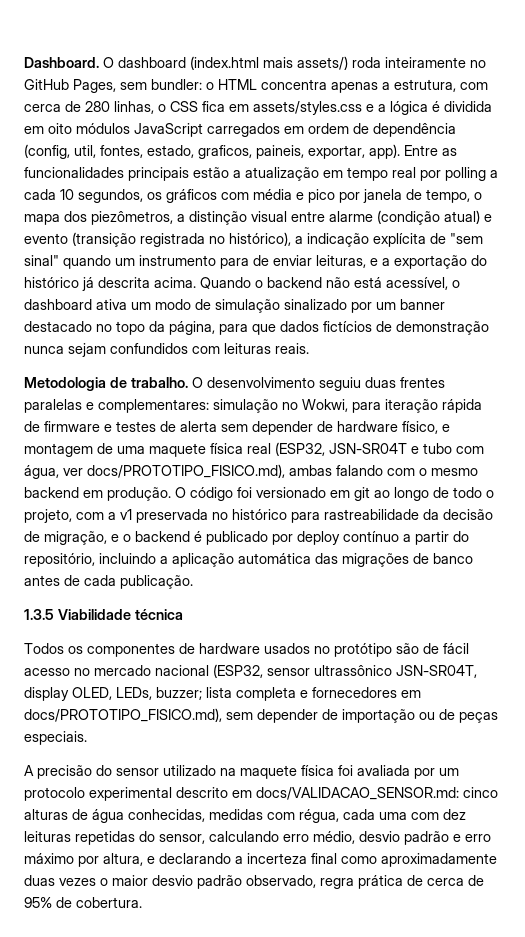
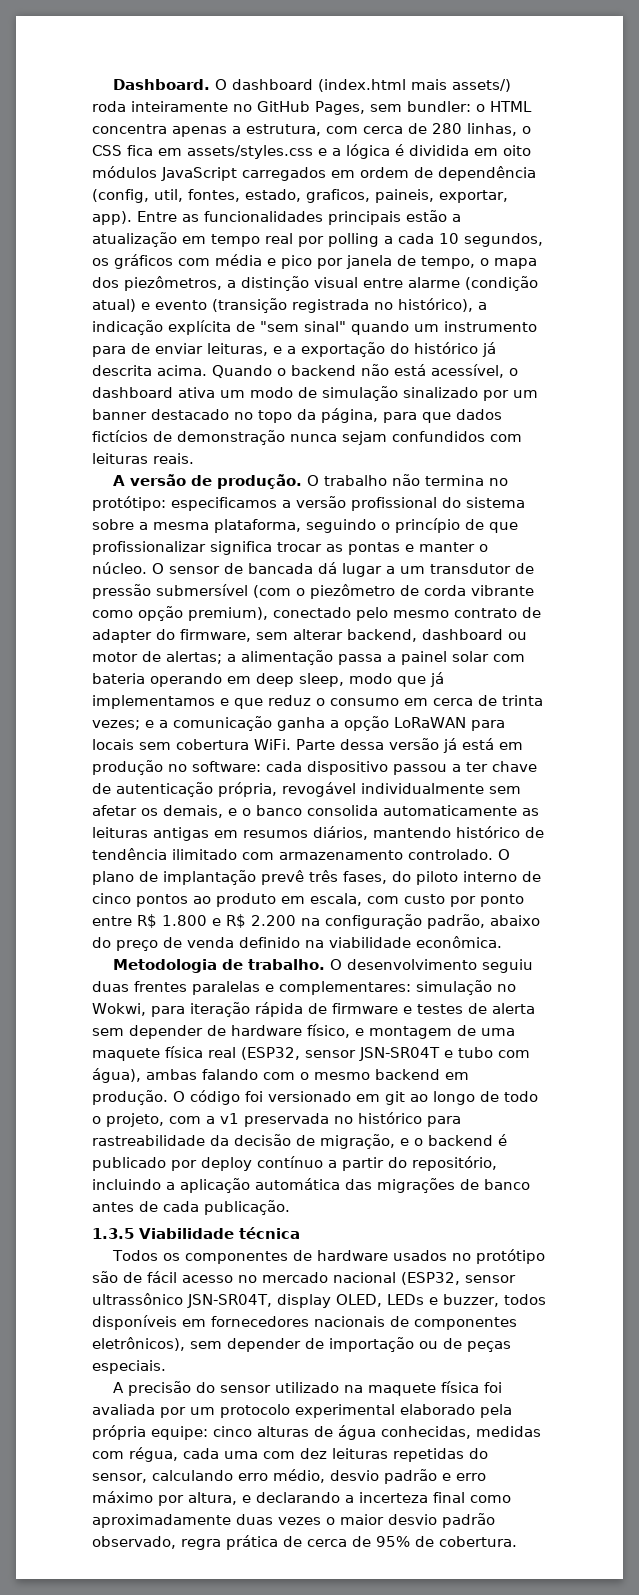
+ A versão de produção. O trabalho não termina no protótipo: especificamos a versão profissional do sistema sobre a mesma plataforma, seguindo o princípio de que profissionalizar significa trocar as pontas e manter o núcleo. O sensor de bancada dá lugar a um transdutor de pressão submersível (com o piezômetro de corda vibrante como opção premium), conectado pelo mesmo contrato de adapter do firmware, sem alterar backend, dashboard ou motor de alertas; a alimentação passa a painel solar com bateria operando em deep sleep, modo que já implementamos e que reduz o consumo em cerca de trinta vezes; e a comunicação ganha a opção LoRaWAN para locais sem cobertura WiFi. Parte dessa versão já está em produção no software: cada dispositivo passou a ter chave de autenticação própria, revogável individualmente sem afetar os demais, e o banco consolida automaticamente as leituras antigas em resumos diários, mantendo histórico de tendência ilimitado com armazenamento controlado. O plano de implantação prevê três fases, do piloto interno de cinco pontos ao produto em escala, com custo por ponto entre R$ 1.800 e R$ 2.200 na configuração padrão, abaixo do preço de venda definido na viabilidade econômica.
- O desenvolvimento seguiu duas frentes paralelas e complementares: simulação no Wokwi, para iteração rápida de firmware e testes de alerta sem depender de hardware físico, e montagem de uma maquete física real (ESP32, JSN-SR04T e tubo com água, ver docs/PROTOTIPO_FISICO.md), ambas falando com o mesmo backend em produção.
+ O desenvolvimento seguiu duas frentes paralelas e complementares: simulação no Wokwi, para iteração rápida de firmware e testes de alerta sem depender de hardware físico, e montagem de uma maquete física real (ESP32, sensor JSN-SR04T e tubo com água), ambas falando com o mesmo backend em produção.
- Todos os componentes de hardware usados no protótipo são de fácil acesso no mercado nacional (ESP32, sensor ultrassônico JSN-SR04T, display OLED, LEDs, buzzer; lista completa e fornecedores em docs/PROTOTIPO_FISICO.md), sem depender de importação ou de peças especiais.
+ Todos os componentes de hardware usados no protótipo são de fácil acesso no mercado nacional (ESP32, sensor ultrassônico JSN-SR04T, display OLED, LEDs e buzzer, todos disponíveis em fornecedores nacionais de componentes eletrônicos), sem depender de importação ou de peças especiais.
- A precisão do sensor utilizado na maquete física foi avaliada por um protocolo experimental descrito em docs/VALIDACAO_SENSOR.md:
+ A precisão do sensor utilizado na maquete física foi avaliada por um protocolo experimental elaborado pela própria equipe:

